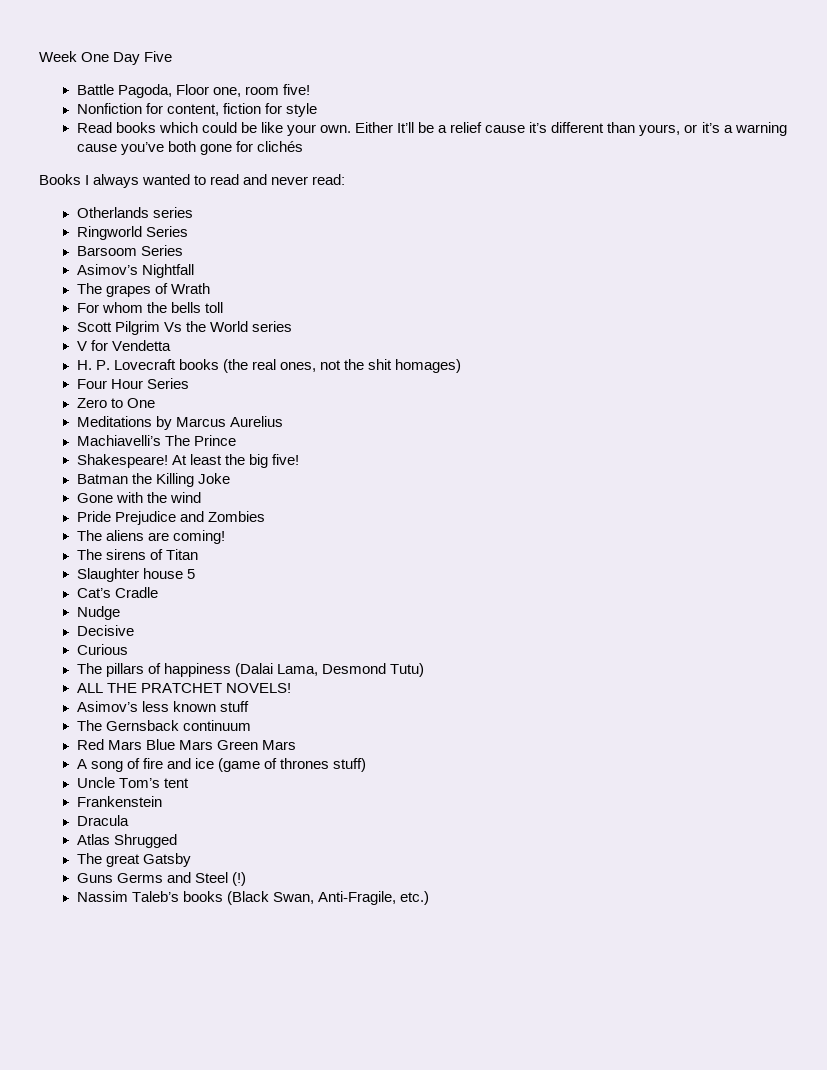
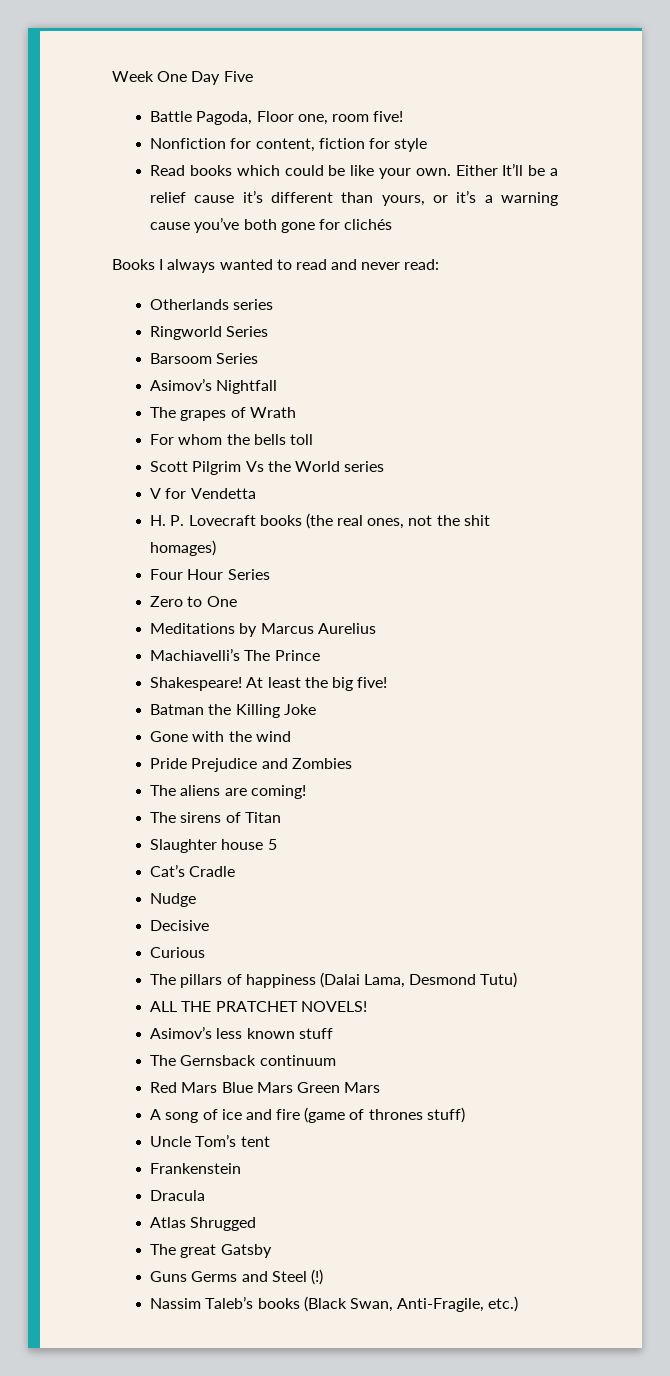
- A song of fire and ice (game of thrones stuff)
+ A song of ice and fire (game of thrones stuff)

